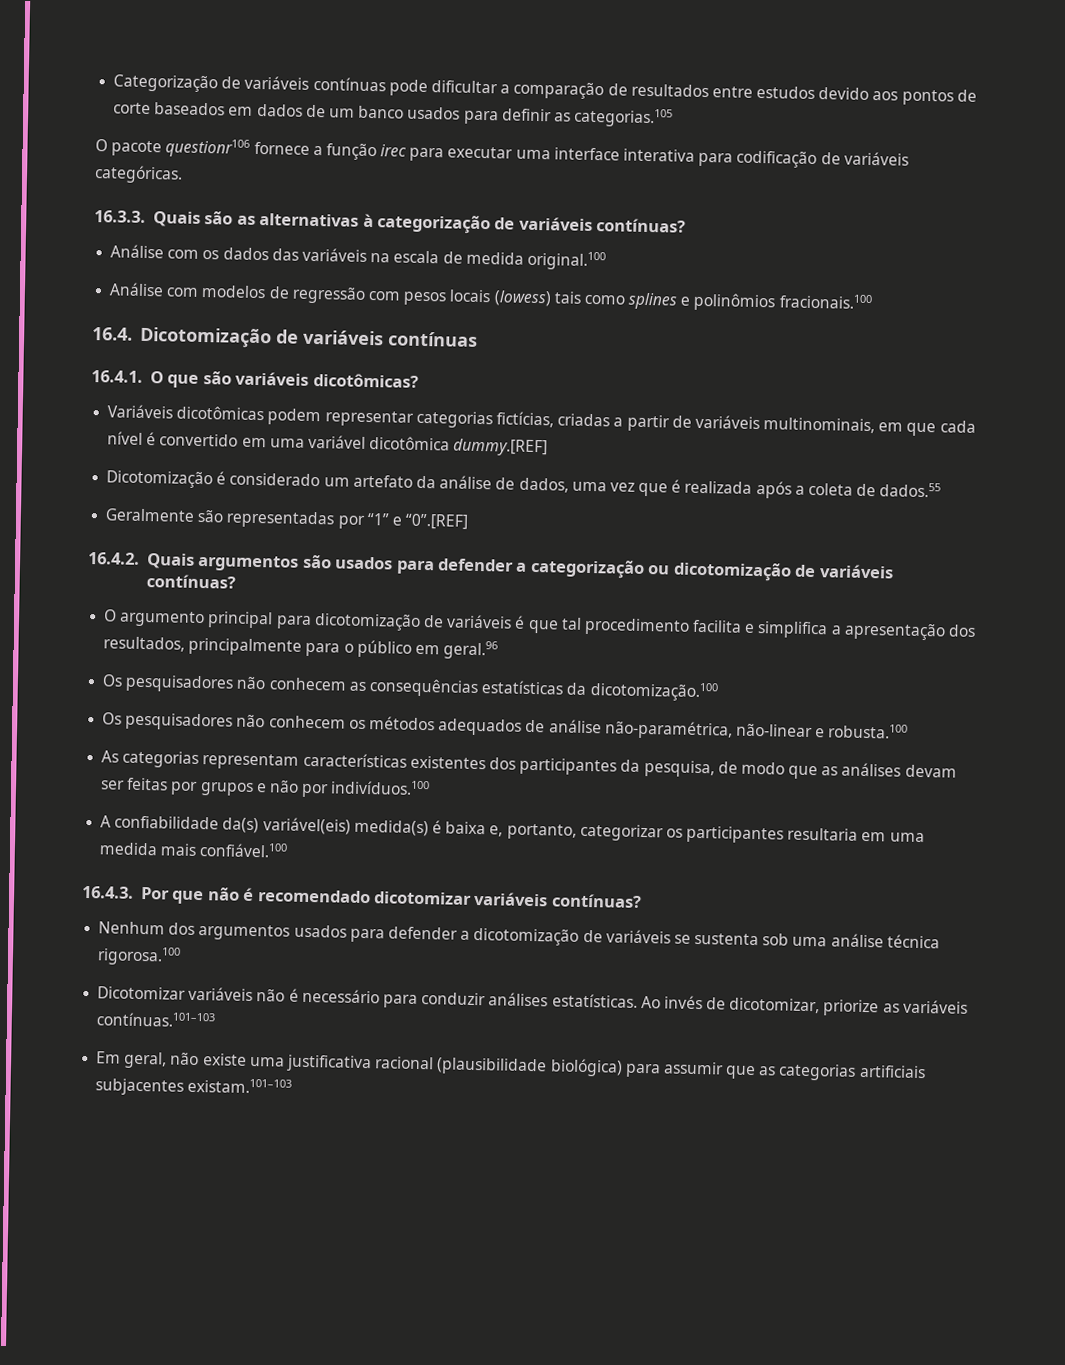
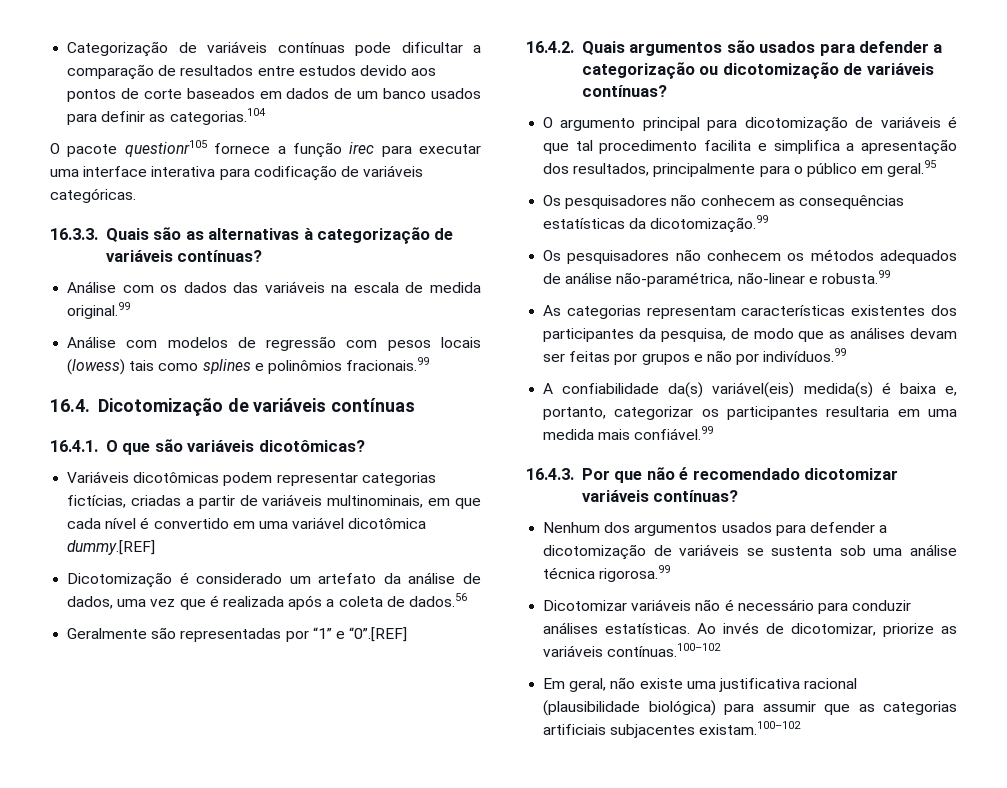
- Categorização de variáveis contínuas pode dificultar a comparação de resultados entre estudos devido aos pontos de corte baseados em dados de um banco usados para definir as categorias.105
+ Categorização de variáveis contínuas pode dificultar a comparação de resultados entre estudos devido aos pontos de corte baseados em dados de um banco usados para definir as categorias.104
- O pacote questionr106 fornece a função irec para executar uma interface interativa para codificação de variáveis categóricas.
+ O pacote questionr105 fornece a função irec para executar uma interface interativa para codificação de variáveis categóricas.
- Análise com os dados das variáveis na escala de medida original.100
+ Análise com os dados das variáveis na escala de medida original.99
- Análise com modelos de regressão com pesos locais (lowess) tais como splines e polinômios fracionais.100
+ Análise com modelos de regressão com pesos locais (lowess) tais como splines e polinômios fracionais.99
- Dicotomização é considerado um artefato da análise de dados, uma vez que é realizada após a coleta de dados.55
+ Dicotomização é considerado um artefato da análise de dados, uma vez que é realizada após a coleta de dados.56
- O argumento principal para dicotomização de variáveis é que tal procedimento facilita e simplifica a apresentação dos resultados, principalmente para o público em geral.96
+ O argumento principal para dicotomização de variáveis é que tal procedimento facilita e simplifica a apresentação dos resultados, principalmente para o público em geral.95
- Os pesquisadores não conhecem as consequências estatísticas da dicotomização.100
+ Os pesquisadores não conhecem as consequências estatísticas da dicotomização.99
- Os pesquisadores não conhecem os métodos adequados de análise não-paramétrica, não-linear e robusta.100
+ Os pesquisadores não conhecem os métodos adequados de análise não-paramétrica, não-linear e robusta.99
- As categorias representam características existentes dos participantes da pesquisa, de modo que as análises devam ser feitas por grupos e não por indivíduos.100
+ As categorias representam características existentes dos participantes da pesquisa, de modo que as análises devam ser feitas por grupos e não por indivíduos.99
- A confiabilidade da(s) variável(eis) medida(s) é baixa e, portanto, categorizar os participantes resultaria em uma medida mais confiável.100
+ A confiabilidade da(s) variável(eis) medida(s) é baixa e, portanto, categorizar os participantes resultaria em uma medida mais confiável.99
- Nenhum dos argumentos usados para defender a dicotomização de variáveis se sustenta sob uma análise técnica rigorosa.100
+ Nenhum dos argumentos usados para defender a dicotomização de variáveis se sustenta sob uma análise técnica rigorosa.99
- Ao invés de dicotomizar, priorize as variáveis contínuas.101–103
+ Ao invés de dicotomizar, priorize as variáveis contínuas.100–102
- Em geral, não existe uma justificativa racional (plausibilidade biológica) para assumir que as categorias artificiais subjacentes existam.101–103
+ Em geral, não existe uma justificativa racional (plausibilidade biológica) para assumir que as categorias artificiais subjacentes existam.100–102

